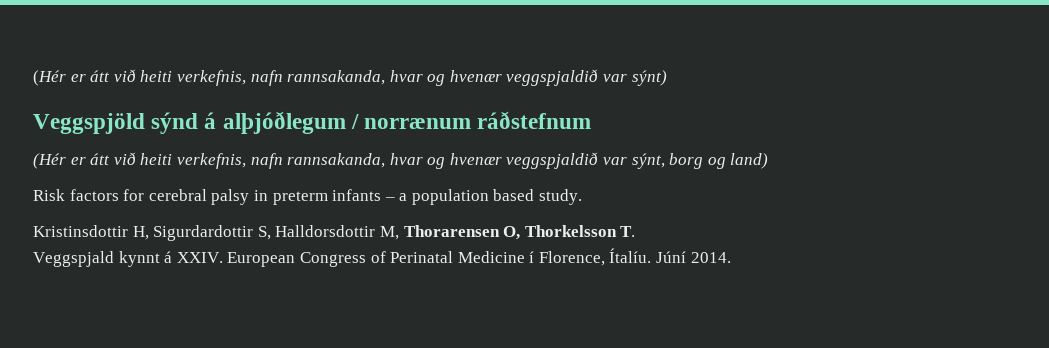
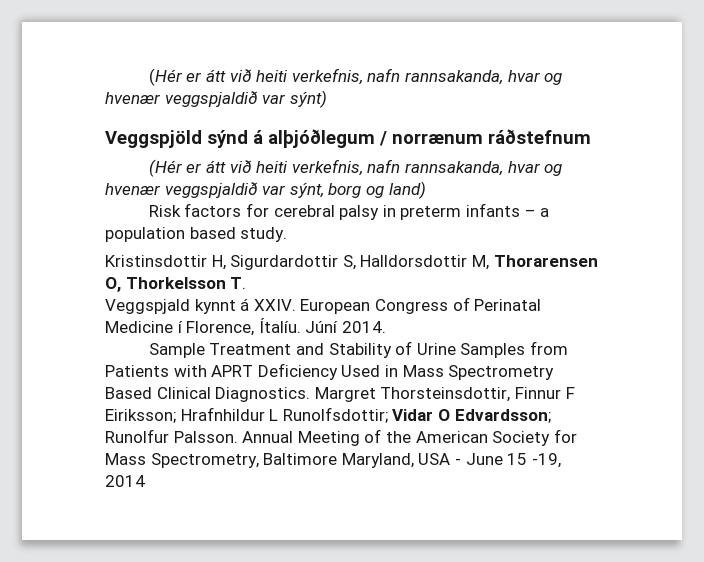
+ Sample Treatment and Stability of Urine Samples from Patients with APRT Deficiency Used in Mass Spectrometry Based Clinical Diagnostics. Margret Thorsteinsdottir, Finnur F Eiriksson; Hrafnhildur L Runolfsdottir; Vidar O Edvardsson; Runolfur Palsson. Annual Meeting of the American Society for Mass Spectrometry, Baltimore Maryland, USA - June 15 -19, 2014

